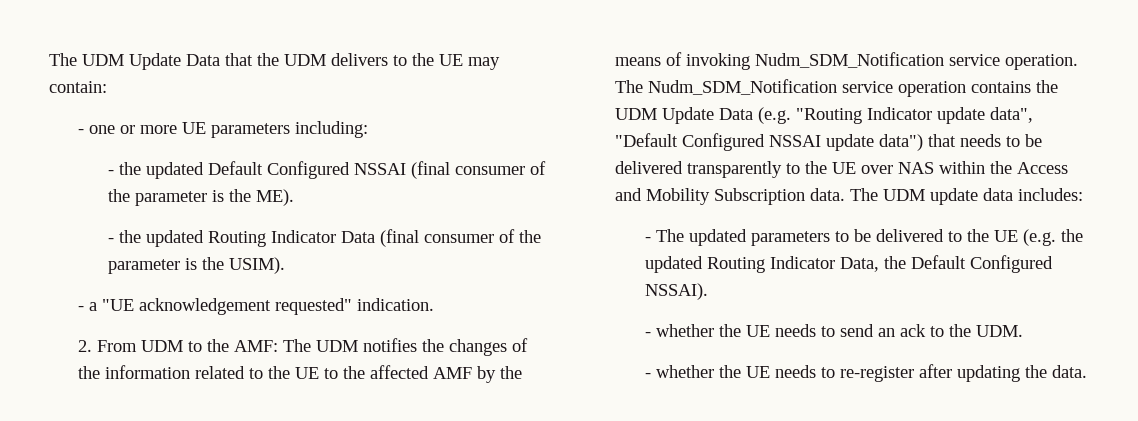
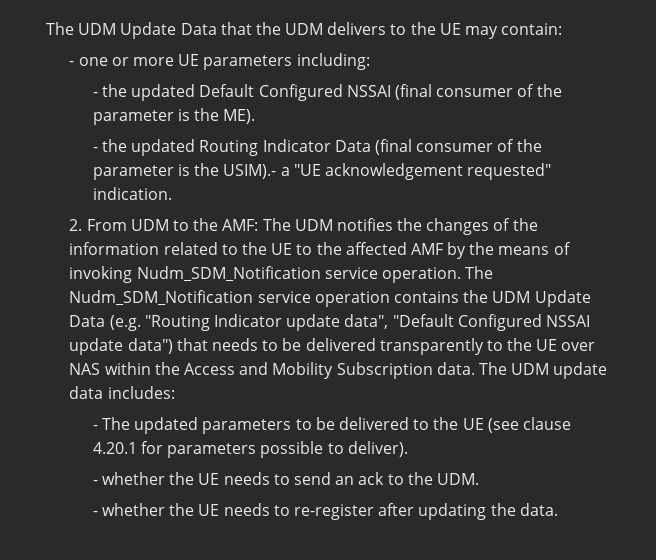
- - the updated Routing Indicator Data (final consumer of the parameter is the USIM).
- - a "UE acknowledgement requested" indication.
+ - the updated Routing Indicator Data (final consumer of the parameter is the USIM).- a "UE acknowledgement requested" indication.
- - The updated parameters to be delivered to the UE (e.g. the updated Routing Indicator Data, the Default Configured NSSAI).
+ - The updated parameters to be delivered to the UE (see clause 4.20.1 for parameters possible to deliver).

